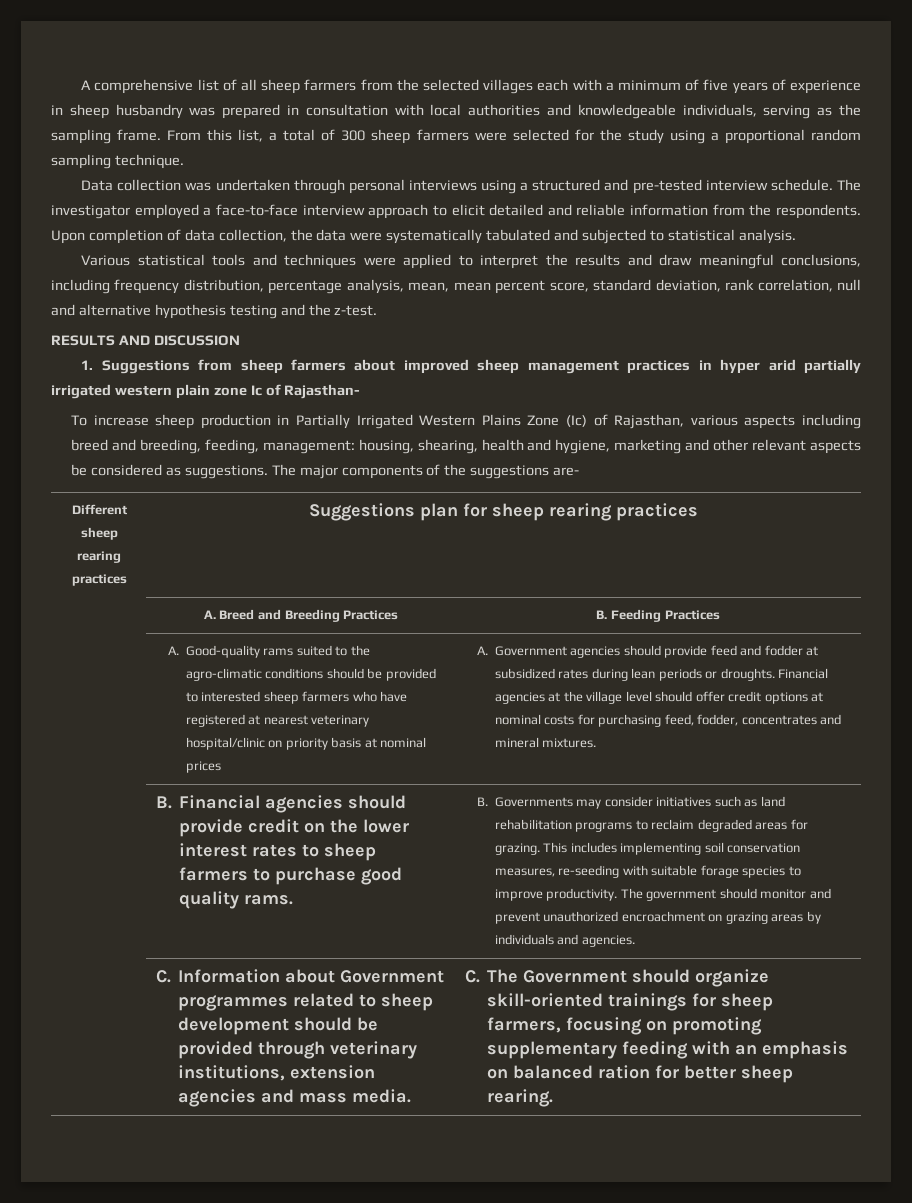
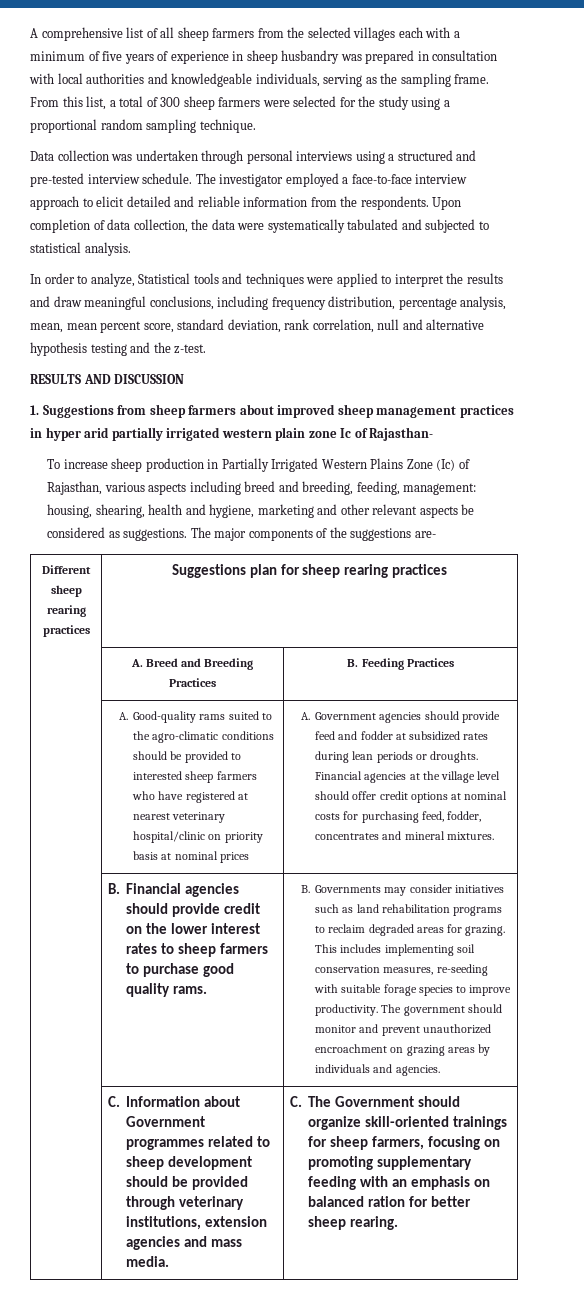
- Various statistical tools and techniques were applied to interpret the results and draw meaningful conclusions, including frequency distribution, percentage analysis, mean, mean percent score, standard deviation, rank correlation, null and alternative hypothesis testing and the z-test.
+ In order to analyze, Statistical tools and techniques were applied to interpret the results and draw meaningful conclusions, including frequency distribution, percentage analysis, mean, mean percent score, standard deviation, rank correlation, null and alternative hypothesis testing and the z-test.

